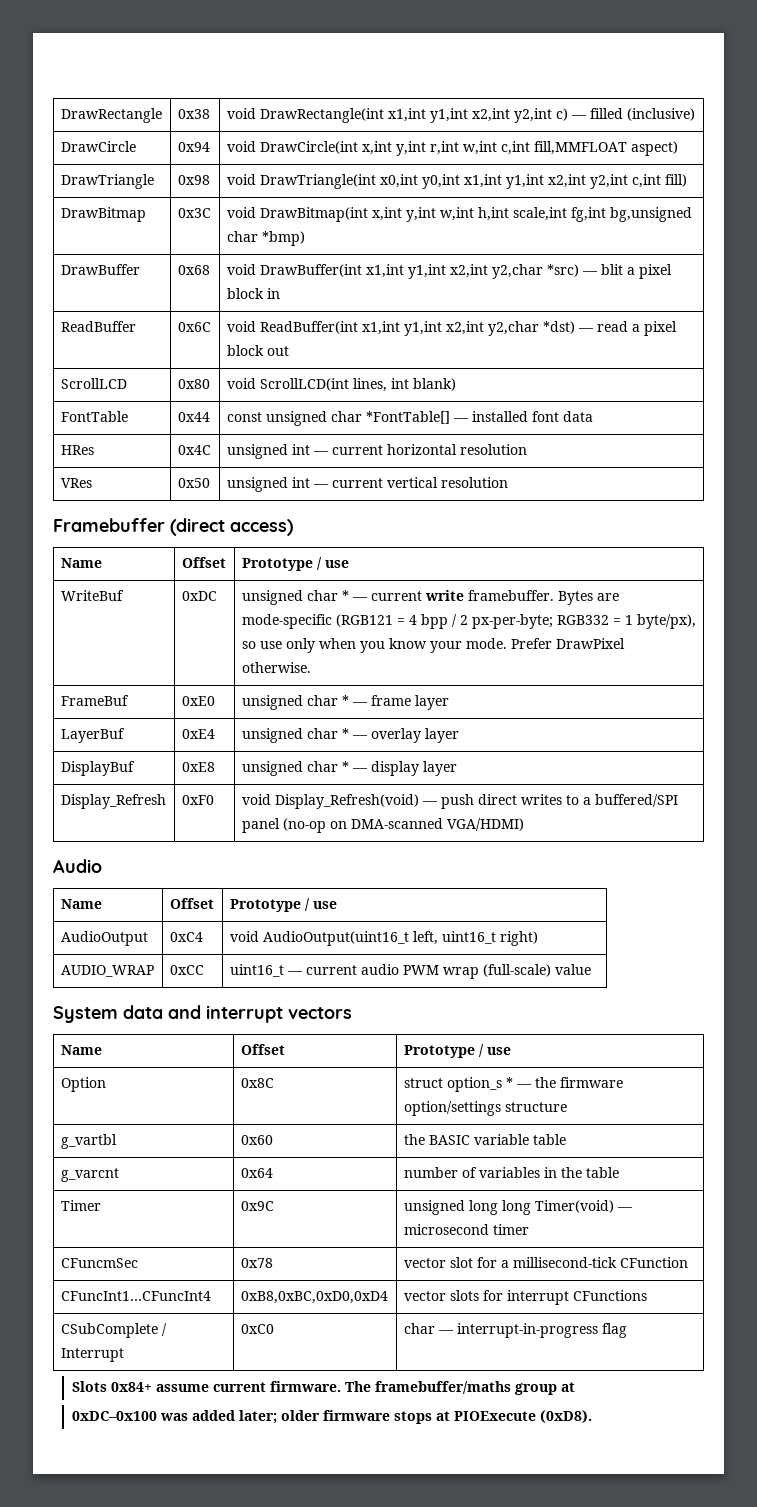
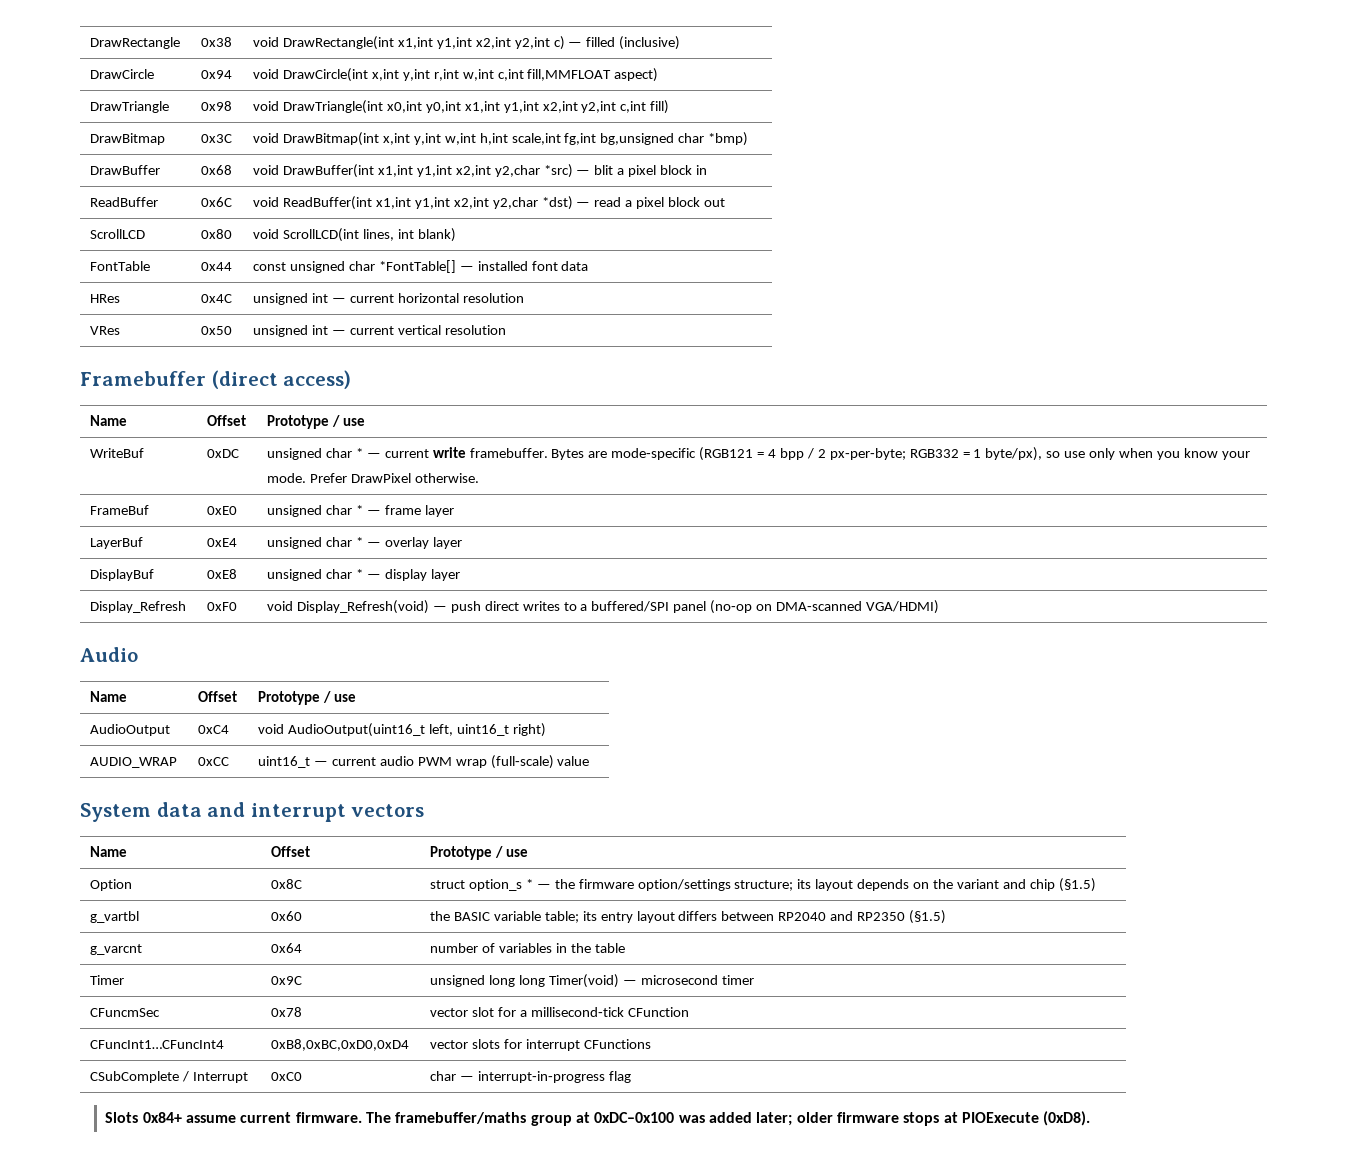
- Option | 0x8C | struct option_s * — the firmware option/settings structure
+ Option | 0x8C | struct option_s * — the firmware option/settings structure; its layout depends on the variant and chip (§1.5)
- g_vartbl | 0x60 | the BASIC variable table
+ g_vartbl | 0x60 | the BASIC variable table; its entry layout differs between RP2040 and RP2350 (§1.5)
- The framebuffer/maths group at
- 0xDC–0x100 was added later; older firmware stops at PIOExecute (0xD8).
+ The framebuffer/maths group at 0xDC–0x100 was added later; older firmware stops at PIOExecute (0xD8).

